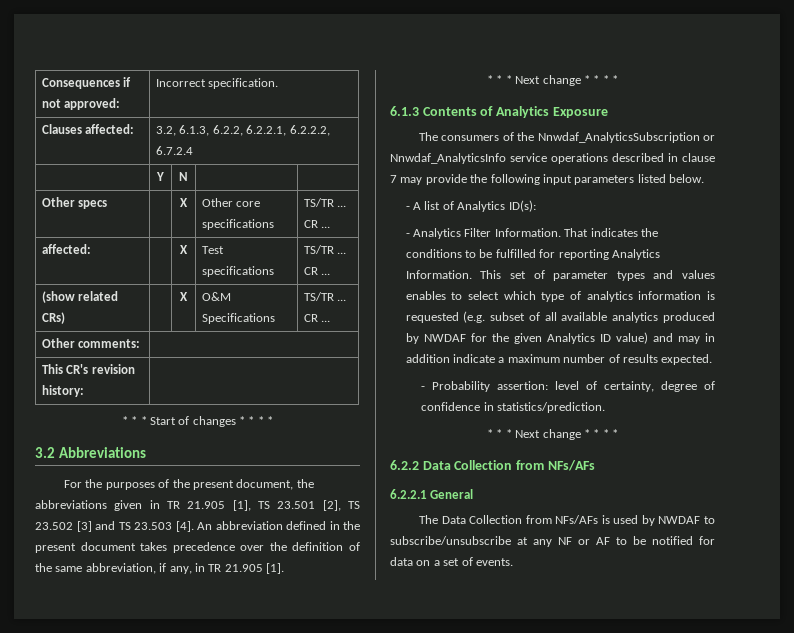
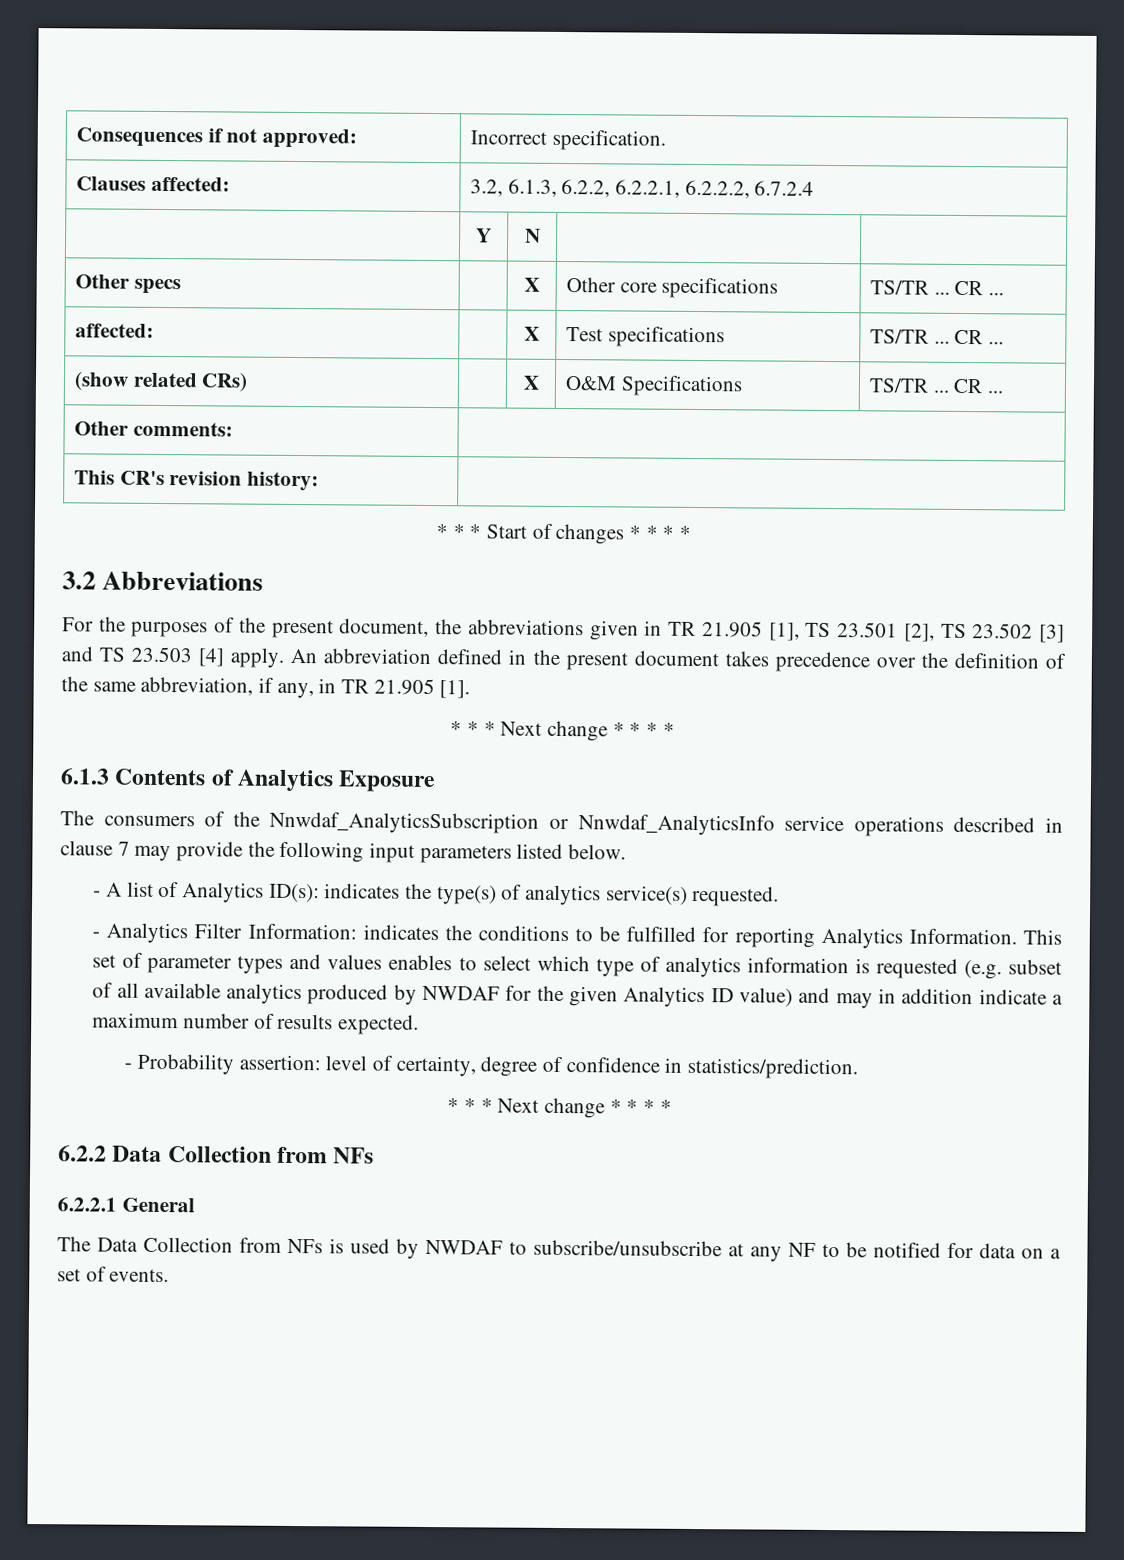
- For the purposes of the present document, the abbreviations given in TR 21.905 [1], TS 23.501 [2], TS 23.502 [3] and TS 23.503 [4].
+ For the purposes of the present document, the abbreviations given in TR 21.905 [1], TS 23.501 [2], TS 23.502 [3] and TS 23.503 [4] apply.
- - A list of Analytics ID(s):
+ - A list of Analytics ID(s): indicates the type(s) of analytics service(s) requested.
- - Analytics Filter Information. That indicates the conditions to be fulfilled for reporting Analytics Information.
+ - Analytics Filter Information: indicates the conditions to be fulfilled for reporting Analytics Information.
- 6.2.2 Data Collection from NFs/AFs
+ 6.2.2 Data Collection from NFs
- The Data Collection from NFs/AFs is used by NWDAF to subscribe/unsubscribe at any NF or AF to be notified for data on a set of events.
+ The Data Collection from NFs is used by NWDAF to subscribe/unsubscribe at any NF to be notified for data on a set of events.

